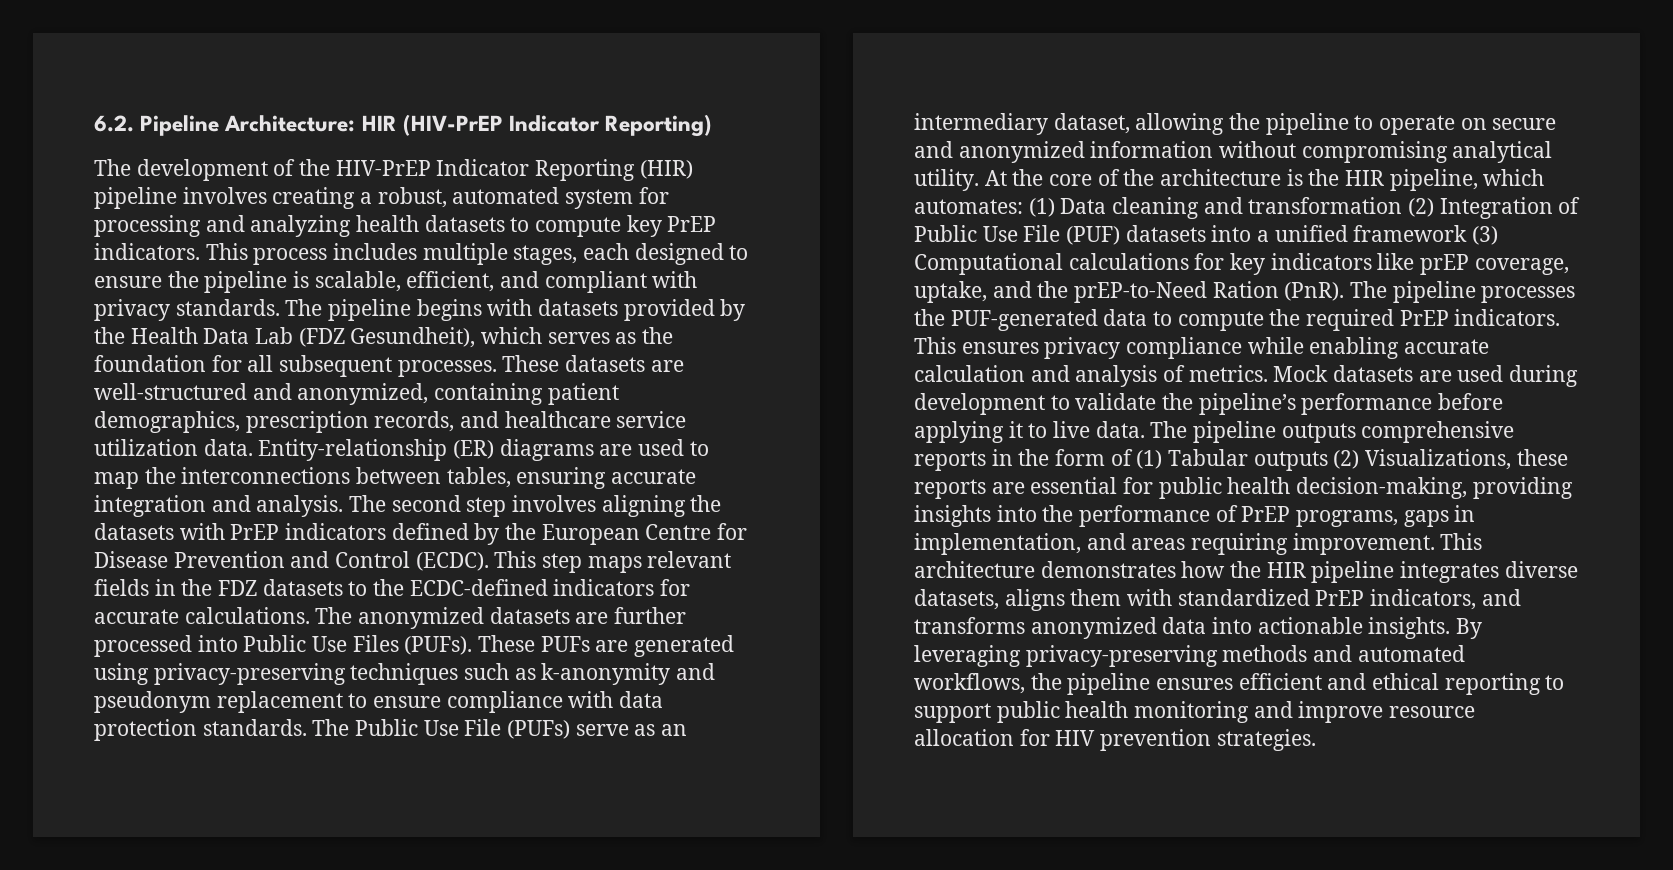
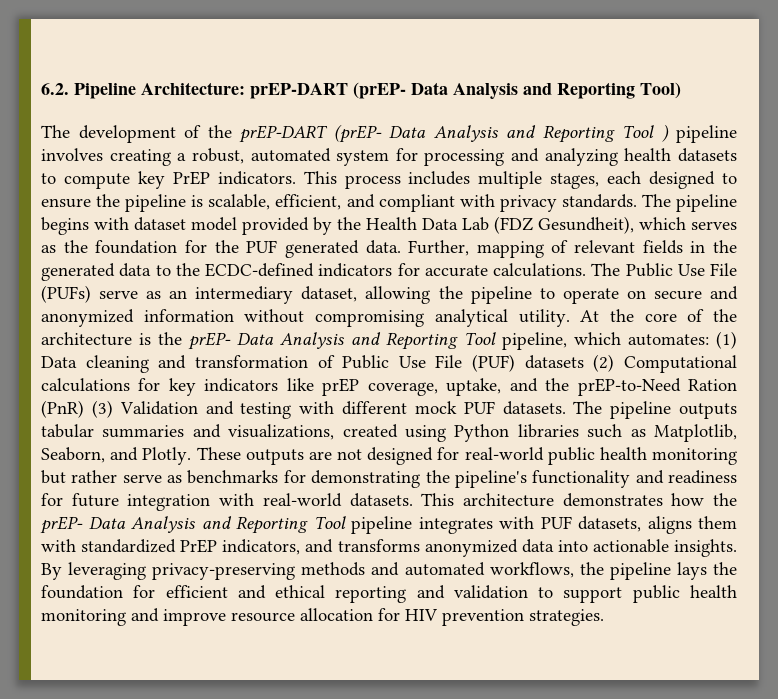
- 6.2. Pipeline Architecture: HIR (HIV-PrEP Indicator Reporting)
- The development of the HIV-PrEP Indicator Reporting (HIR) pipeline involves creating a robust, automated system for processing and analyzing health datasets to compute key PrEP indicators.
+ 6.2. Pipeline Architecture: prEP-DART (prEP- Data Analysis and Reporting Tool)
+ The development of the prEP-DART (prEP- Data Analysis and Reporting Tool ) pipeline involves creating a robust, automated system for processing and analyzing health datasets to compute key PrEP indicators.
- The pipeline begins with datasets provided by the Health Data Lab (FDZ Gesundheit), which serves as the foundation for all subsequent processes. These datasets are well-structured and anonymized, containing patient demographics, prescription records, and healthcare service utilization data. Entity-relationship (ER) diagrams are used to map the interconnections between tables, ensuring accurate integration and analysis. The second step involves aligning the datasets with PrEP indicators defined by the European Centre for Disease Prevention and Control (ECDC). This step maps relevant fields in the FDZ datasets to the ECDC-defined indicators for accurate calculations.
+ The pipeline begins with dataset model provided by the Health Data Lab (FDZ Gesundheit), which serves as the foundation for the PUF generated data. Further, mapping of relevant fields in the generated data to the ECDC-defined indicators for accurate calculations.
- The anonymized datasets are further processed into Public Use Files (PUFs). These PUFs are generated using privacy-preserving techniques such as k-anonymity and pseudonym replacement to ensure compliance with data protection standards. The Public Use File (PUFs) serve as an intermediary dataset, allowing the pipeline to operate on secure and anonymized information without compromising analytical utility.
+ The Public Use File (PUFs) serve as an intermediary dataset, allowing the pipeline to operate on secure and anonymized information without compromising analytical utility.
- At the core of the architecture is the HIR pipeline, which automates: (1) Data cleaning and transformation (2) Integration of Public Use File (PUF) datasets into a unified framework (3) Computational calculations for key indicators like prEP coverage, uptake, and the prEP-to-Need Ration (PnR). The pipeline processes the PUF-generated data to compute the required PrEP indicators. This ensures privacy compliance while enabling accurate calculation and analysis of metrics. Mock datasets are used during development to validate the pipeline’s performance before applying it to live data. The pipeline outputs comprehensive reports in the form of (1) Tabular outputs (2) Visualizations, these reports are essential for public health decision-making, providing insights into the performance of PrEP programs, gaps in implementation, and areas requiring improvement.
+ At the core of the architecture is the prEP- Data Analysis and Reporting Tool pipeline, which automates: (1) Data cleaning and transformation of Public Use File (PUF) datasets (2) Computational calculations for key indicators like prEP coverage, uptake, and the prEP-to-Need Ration (PnR) (3) Validation and testing with different mock PUF datasets. The pipeline outputs tabular summaries and visualizations, created using Python libraries such as Matplotlib, Seaborn, and Plotly. These outputs are not designed for real-world public health monitoring but rather serve as benchmarks for demonstrating the pipeline's functionality and readiness for future integration with real-world datasets.
- This architecture demonstrates how the HIR pipeline integrates diverse datasets, aligns them with standardized PrEP indicators, and transforms anonymized data into actionable insights.
+ This architecture demonstrates how the prEP- Data Analysis and Reporting Tool pipeline integrates with PUF datasets, aligns them with standardized PrEP indicators, and transforms anonymized data into actionable insights.
- By leveraging privacy-preserving methods and automated workflows, the pipeline ensures efficient and ethical reporting to support public health monitoring and improve resource allocation for HIV prevention strategies.
+ By leveraging privacy-preserving methods and automated workflows, the pipeline lays the foundation for efficient and ethical reporting and validation to support public health monitoring and improve resource allocation for HIV prevention strategies.

